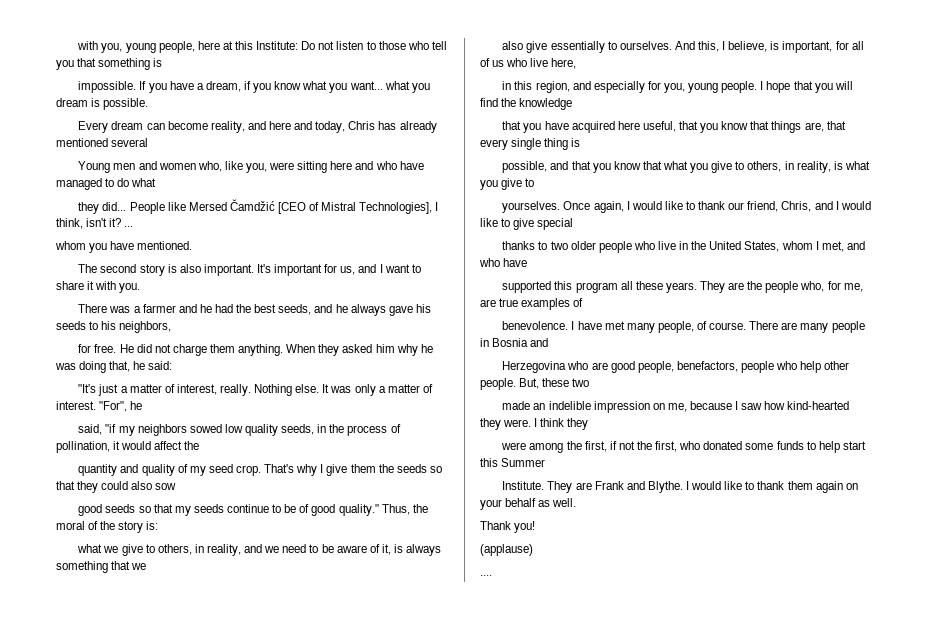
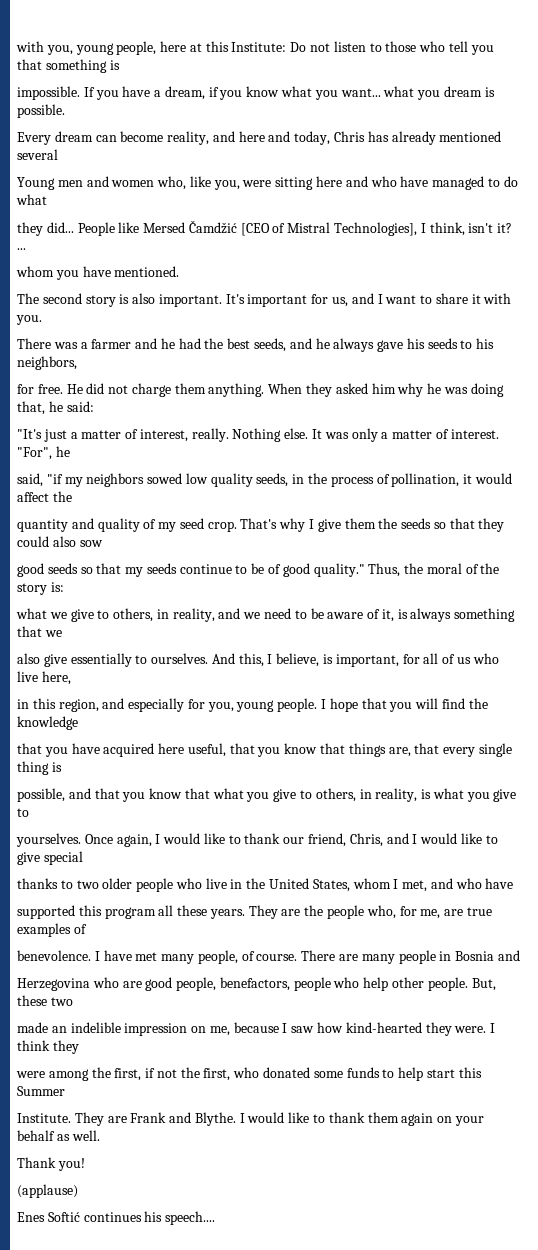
- ....
+ Enes Softić continues his speech....

